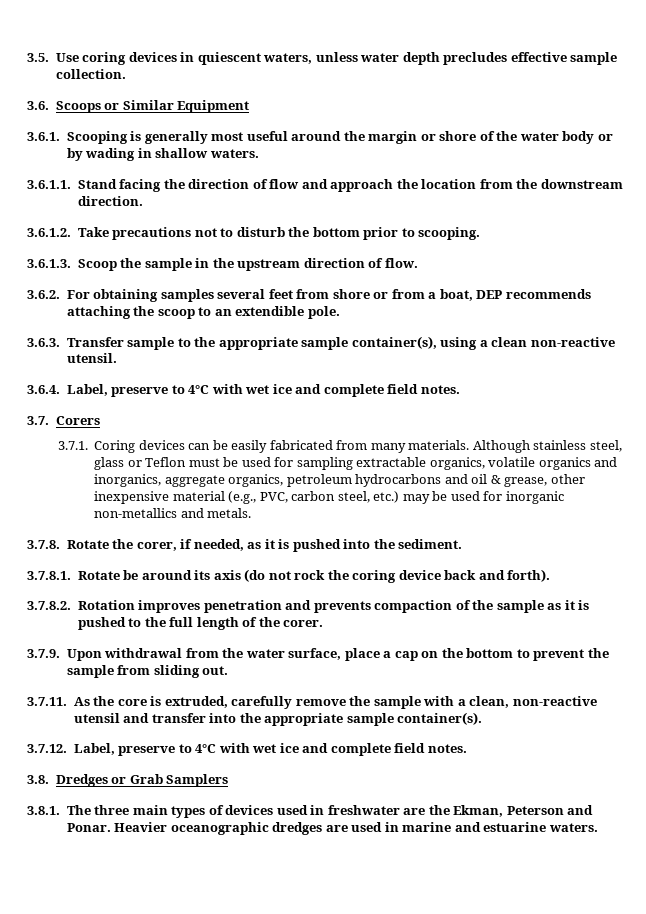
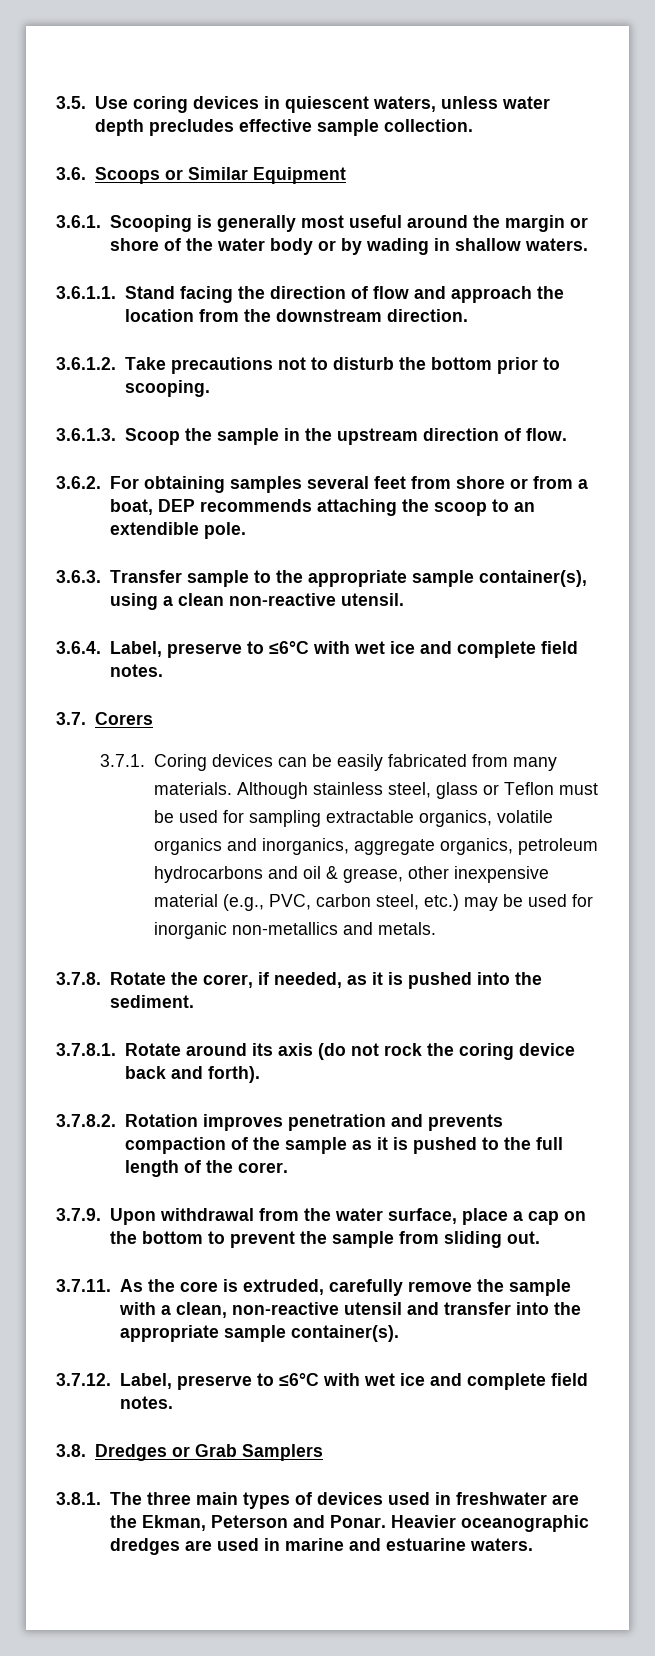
- 3.6.4. Label, preserve to 4°C with wet ice and complete field notes.
+ 3.6.4. Label, preserve to ≤6°C with wet ice and complete field notes.
- 3.7.8.1. Rotate be around its axis (do not rock the coring device back and forth).
+ 3.7.8.1. Rotate around its axis (do not rock the coring device back and forth).
- 3.7.12. Label, preserve to 4°C with wet ice and complete field notes.
+ 3.7.12. Label, preserve to ≤6°C with wet ice and complete field notes.

